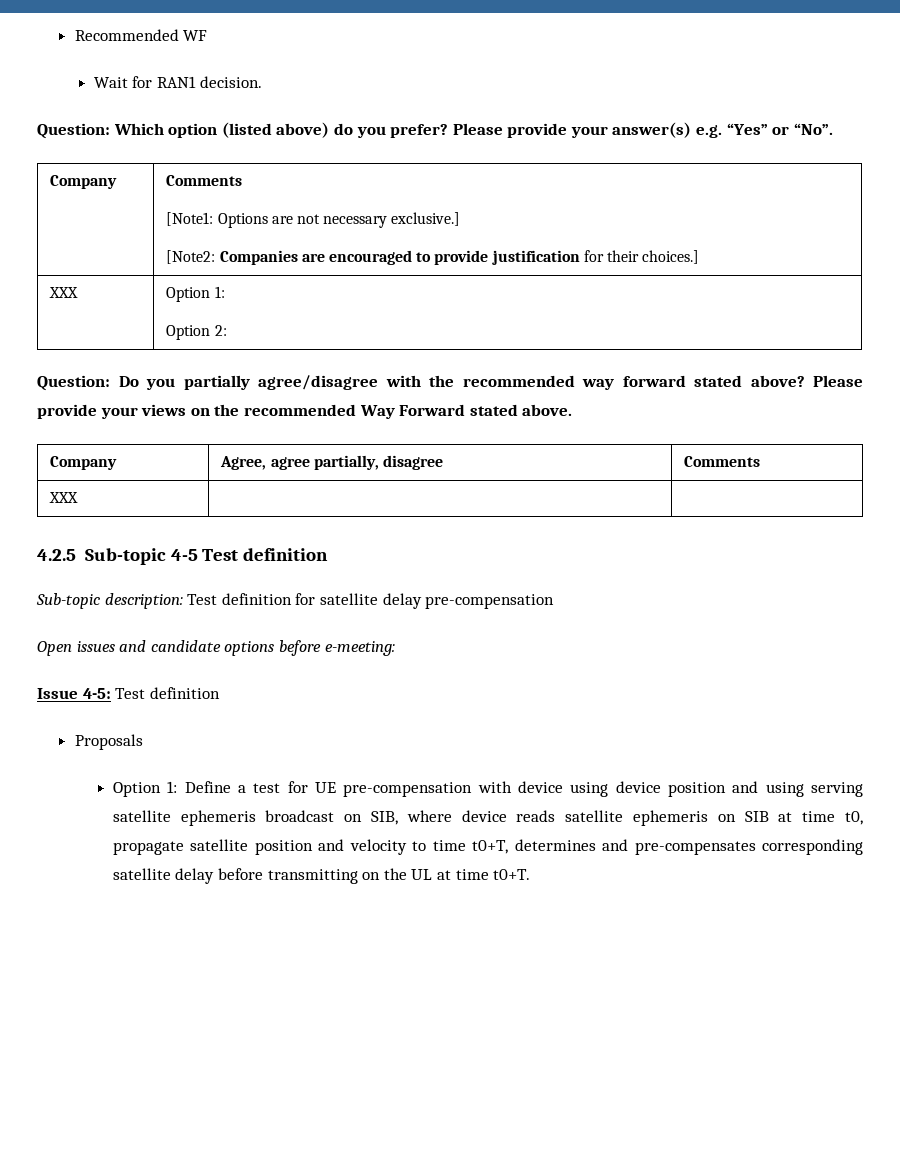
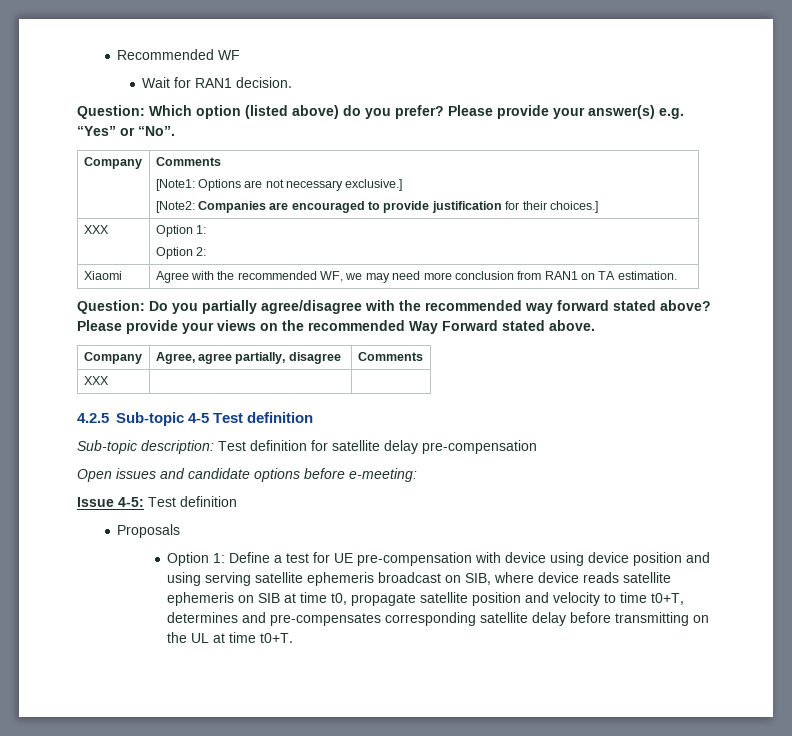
+ Xiaomi | Agree with the recommended WF, we may need more conclusion from RAN1 on TA estimation.

